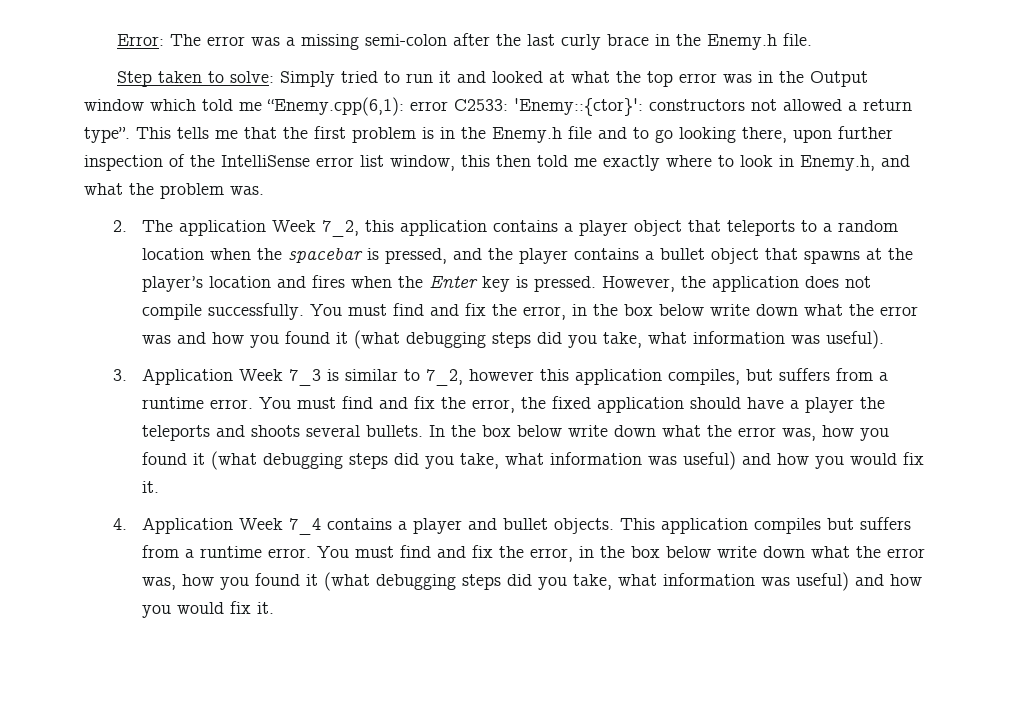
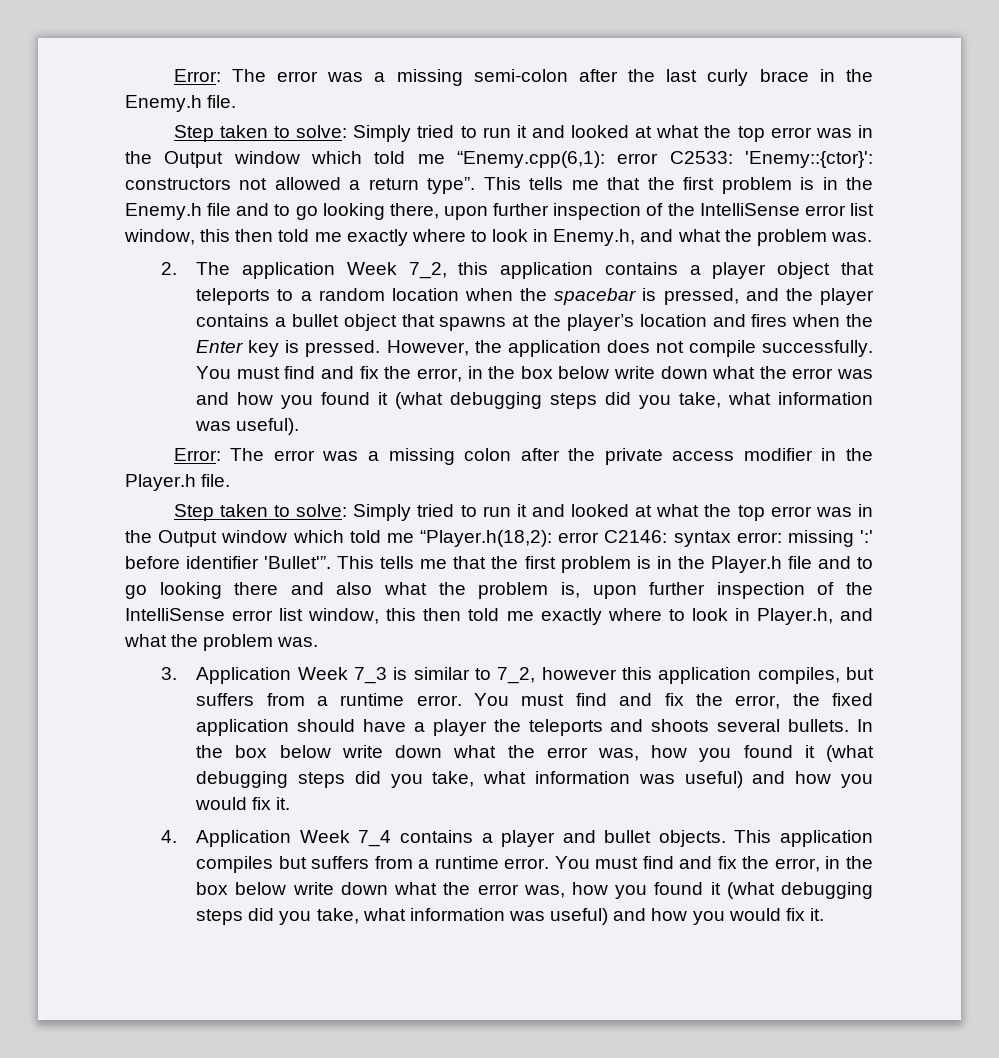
+ Error: The error was a missing colon after the private access modifier in the Player.h file.
+ Step taken to solve: Simply tried to run it and looked at what the top error was in the Output window which told me “Player.h(18,2): error C2146: syntax error: missing ':' before identifier 'Bullet'”. This tells me that the first problem is in the Player.h file and to go looking there and also what the problem is, upon further inspection of the IntelliSense error list window, this then told me exactly where to look in Player.h, and what the problem was.

